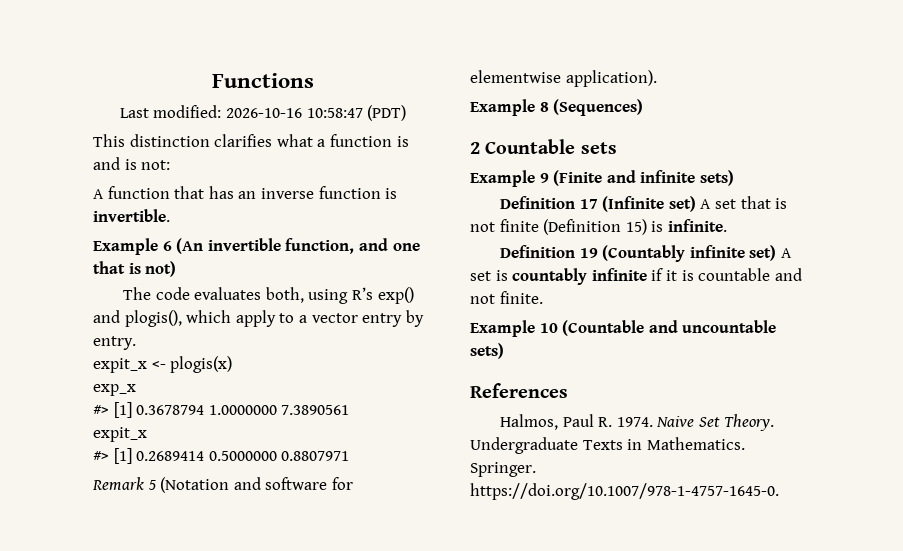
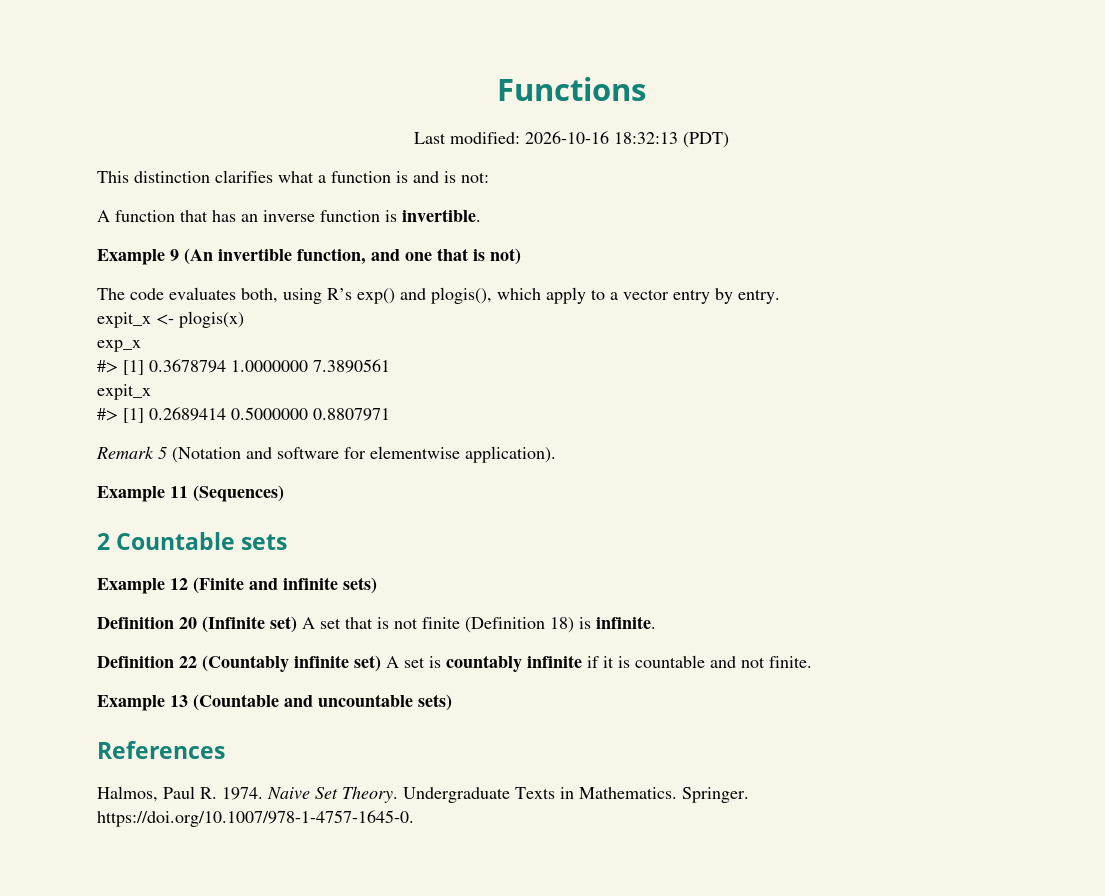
- Last modified: 2026-10-16 10:58:47 (PDT)
+ Last modified: 2026-10-16 18:32:13 (PDT)
- Example 6 (An invertible function, and one that is not)
+ Example 9 (An invertible function, and one that is not)
- Example 8 (Sequences)
+ Example 11 (Sequences)
- Example 9 (Finite and infinite sets)
+ Example 12 (Finite and infinite sets)
- Definition 17 (Infinite set) A set that is not finite (Definition 15) is infinite.
+ Definition 20 (Infinite set) A set that is not finite (Definition 18) is infinite.
- Definition 19 (Countably infinite set) A set is countably infinite if it is countable and not finite.
+ Definition 22 (Countably infinite set) A set is countably infinite if it is countable and not finite.
- Example 10 (Countable and uncountable sets)
+ Example 13 (Countable and uncountable sets)

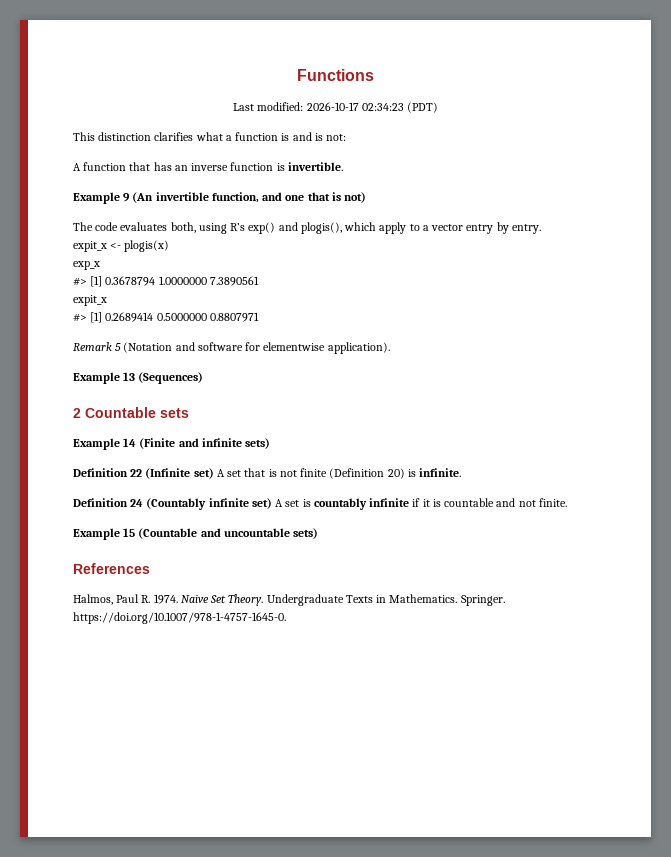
- Last modified: 2026-10-16 18:32:13 (PDT)
+ Last modified: 2026-10-17 02:34:23 (PDT)
- Example 11 (Sequences)
+ Example 13 (Sequences)
- Example 12 (Finite and infinite sets)
+ Example 14 (Finite and infinite sets)
- Definition 20 (Infinite set) A set that is not finite (Definition 18) is infinite.
+ Definition 22 (Infinite set) A set that is not finite (Definition 20) is infinite.
- Definition 22 (Countably infinite set) A set is countably infinite if it is countable and not finite.
+ Definition 24 (Countably infinite set) A set is countably infinite if it is countable and not finite.
- Example 13 (Countable and uncountable sets)
+ Example 15 (Countable and uncountable sets)

